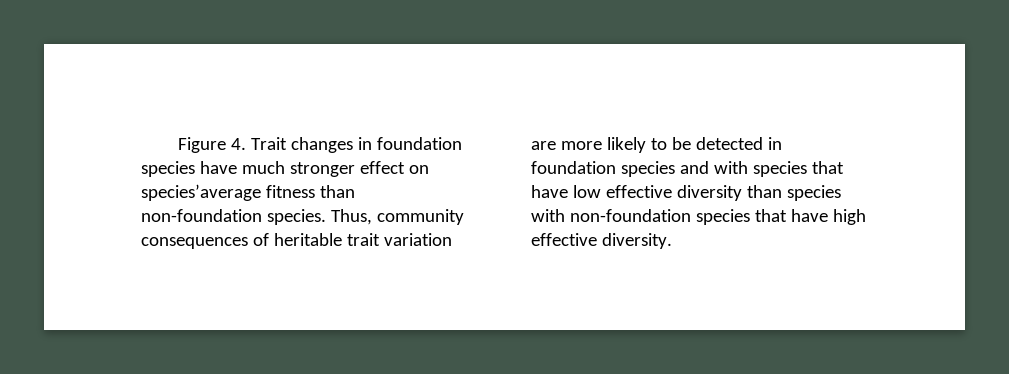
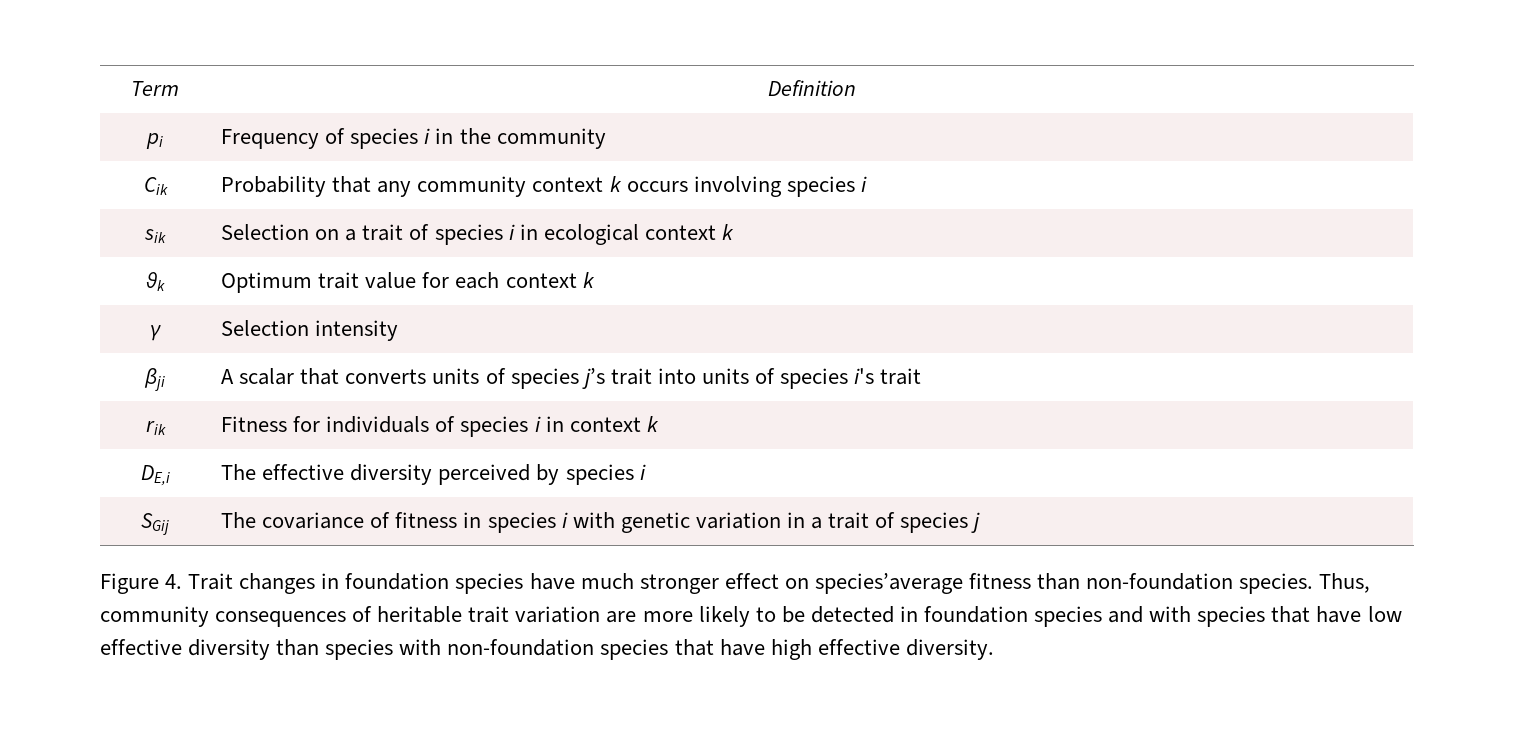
+ Term | Definition
+ pi | Frequency of species i in the community
+ Cik | Probability that any community context k occurs involving species i
+ sik | Selection on a trait of species i in ecological context k
+ θk | Optimum trait value for each context k
+ γ | Selection intensity
+ βji | A scalar that converts units of species j’s trait into units of species i's trait
+ rik | Fitness for individuals of species i in context k
+ DE,i | The effective diversity perceived by species i
+ SGij | The covariance of fitness in species i with genetic variation in a trait of species j

